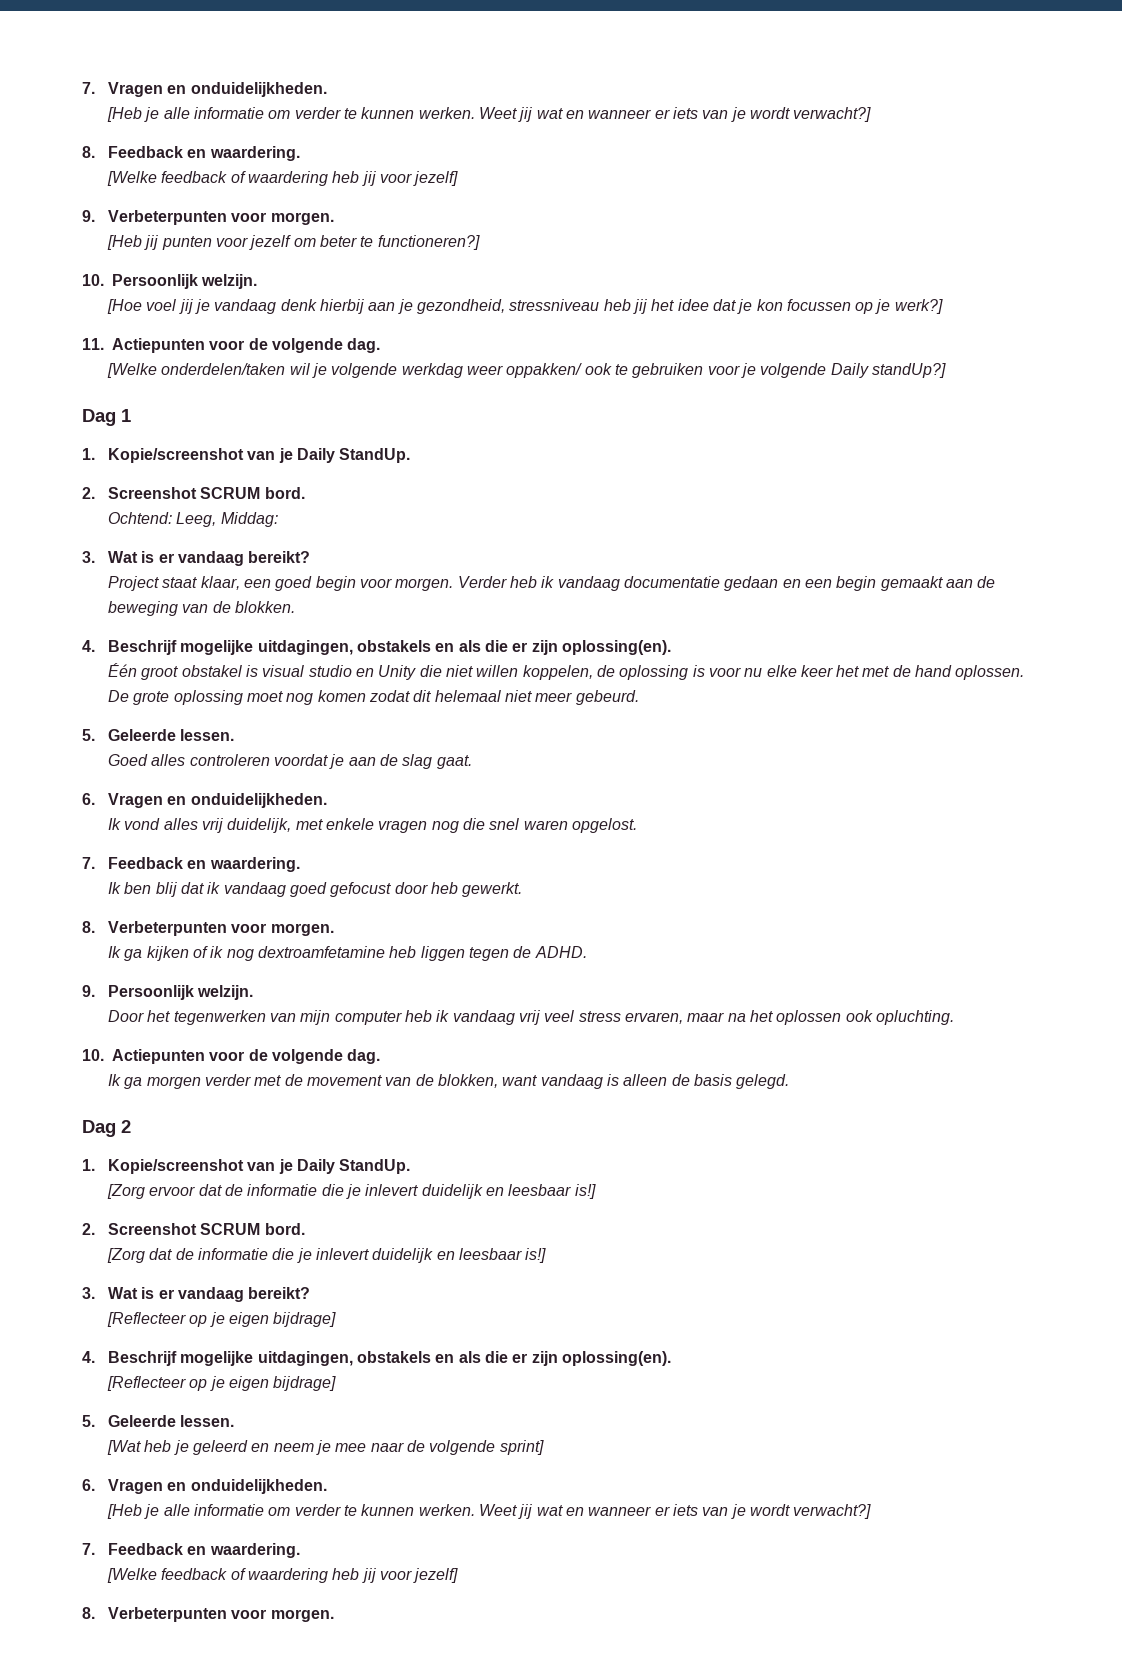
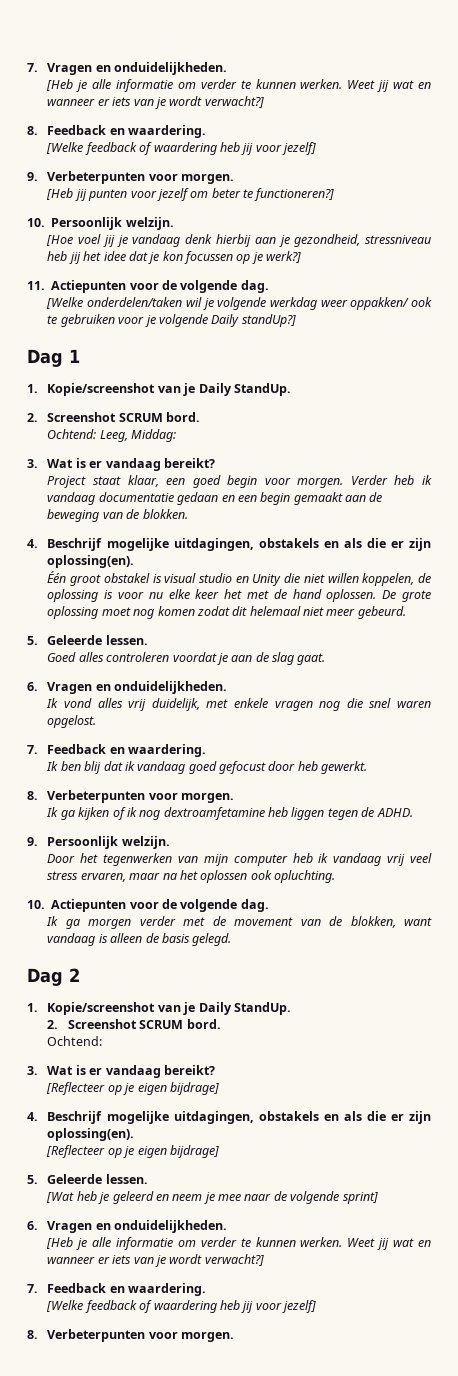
  Dag 2
  1. Kopie/screenshot van je Daily StandUp.
- [Zorg ervoor dat de informatie die je inlevert duidelijk en leesbaar is!]
  2. Screenshot SCRUM bord.
- [Zorg dat de informatie die je inlevert duidelijk en leesbaar is!]
+ Ochtend:

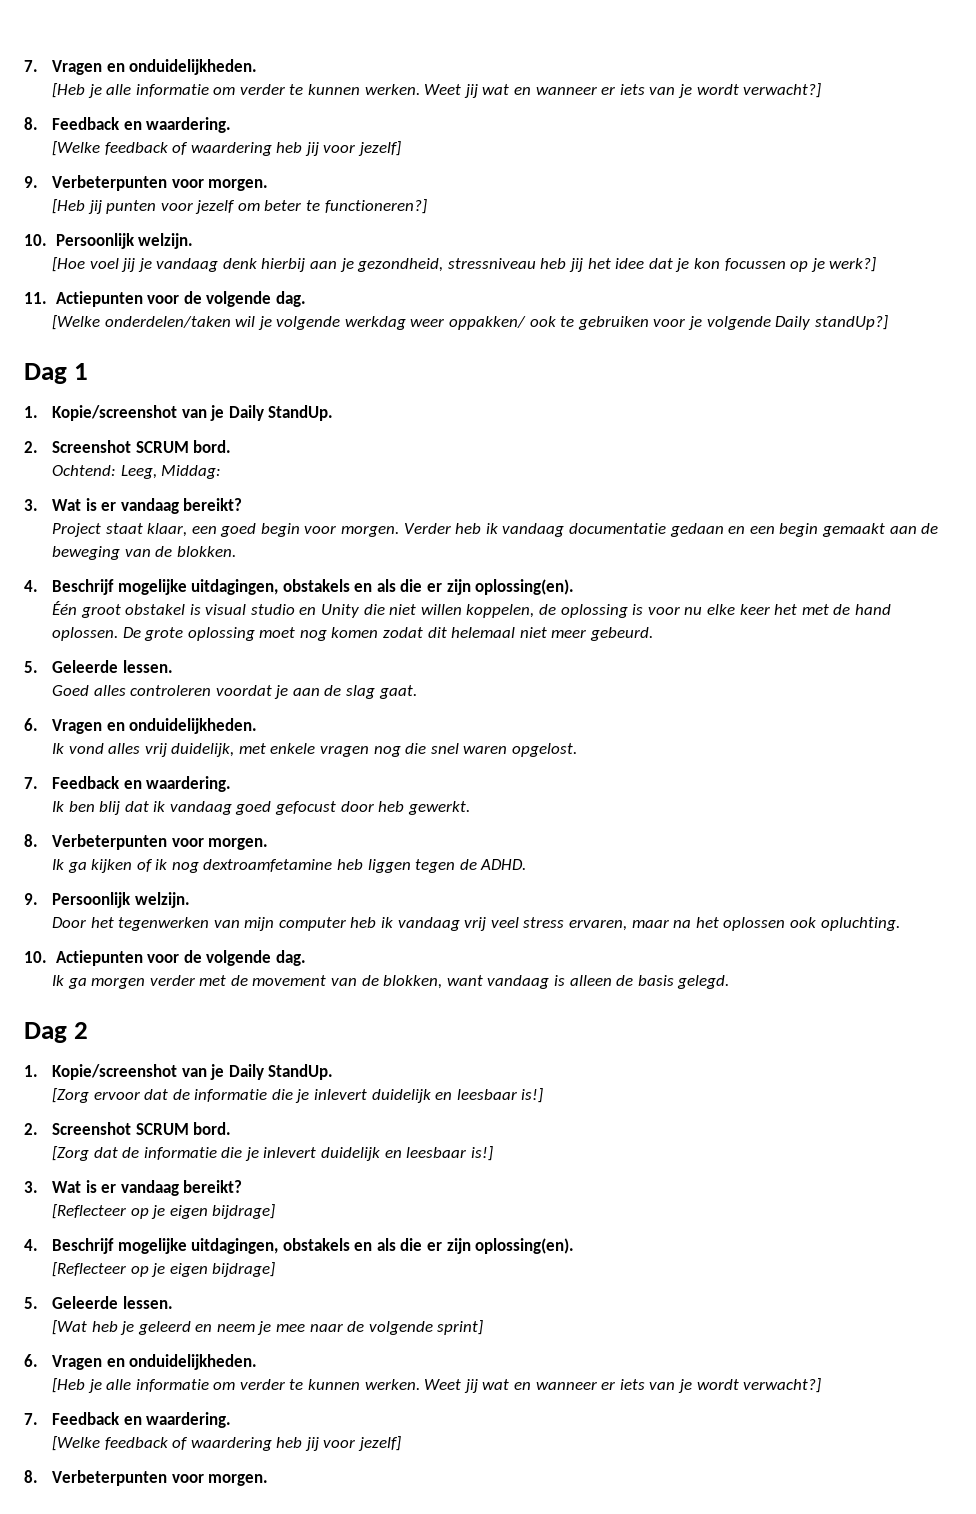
  Dag 2
  1. Kopie/screenshot van je Daily StandUp.
+ [Zorg ervoor dat de informatie die je inlevert duidelijk en leesbaar is!]
  2. Screenshot SCRUM bord.
- Ochtend:
+ [Zorg dat de informatie die je inlevert duidelijk en leesbaar is!]

